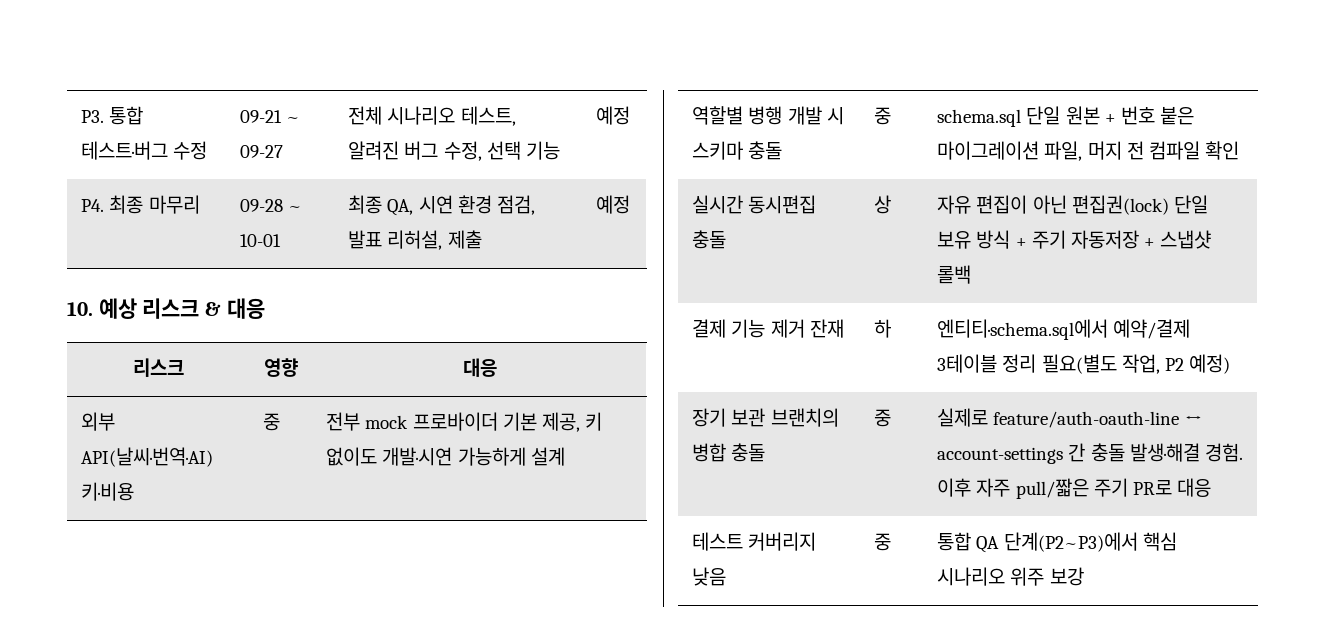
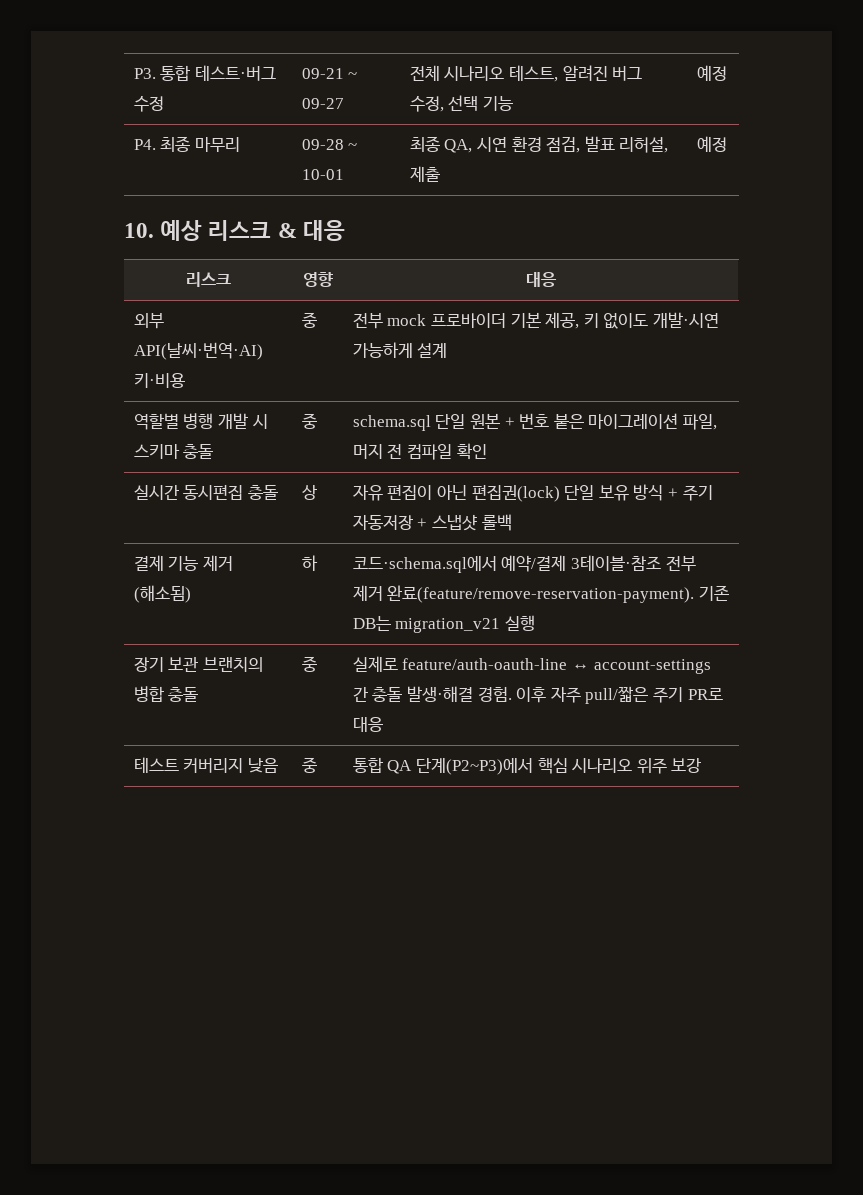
- 결제 기능 제거 잔재 | 하 | 엔티티·schema.sql에서 예약/결제 3테이블 정리 필요(별도 작업, P2 예정)
+ 결제 기능 제거 (해소됨) | 하 | 코드·schema.sql에서 예약/결제 3테이블·참조 전부 제거 완료(feature/remove-reservation-payment). 기존 DB는 migration_v21 실행

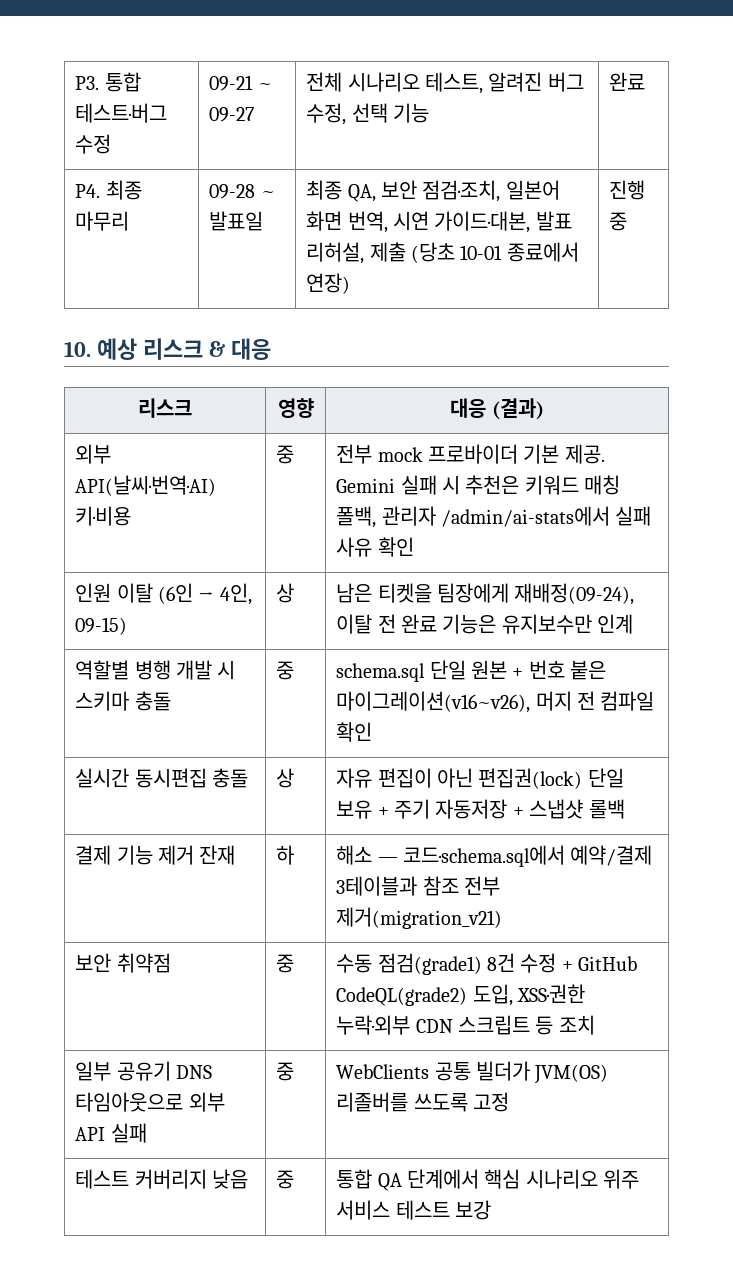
- P3. 통합 테스트·버그 수정 | 09-21 ~ 09-27 | 전체 시나리오 테스트, 알려진 버그 수정, 선택 기능 | 예정
+ P3. 통합 테스트·버그 수정 | 09-21 ~ 09-27 | 전체 시나리오 테스트, 알려진 버그 수정, 선택 기능 | 완료
- P4. 최종 마무리 | 09-28 ~ 10-01 | 최종 QA, 시연 환경 점검, 발표 리허설, 제출 | 예정
+ P4. 최종 마무리 | 09-28 ~ 발표일 | 최종 QA, 보안 점검·조치, 일본어 화면 번역, 시연 가이드·대본, 발표 리허설, 제출 (당초 10-01 종료에서 연장) | 진행 중
- 리스크 | 영향 | 대응
+ 리스크 | 영향 | 대응 (결과)
- 외부 API(날씨·번역·AI) 키·비용 | 중 | 전부 mock 프로바이더 기본 제공, 키 없이도 개발·시연 가능하게 설계
+ 외부 API(날씨·번역·AI) 키·비용 | 중 | 전부 mock 프로바이더 기본 제공. Gemini 실패 시 추천은 키워드 매칭 폴백, 관리자 /admin/ai-stats에서 실패 사유 확인
+ 인원 이탈 (6인 → 4인, 09-15) | 상 | 남은 티켓을 팀장에게 재배정(09-24), 이탈 전 완료 기능은 유지보수만 인계
- 역할별 병행 개발 시 스키마 충돌 | 중 | schema.sql 단일 원본 + 번호 붙은 마이그레이션 파일, 머지 전 컴파일 확인
+ 역할별 병행 개발 시 스키마 충돌 | 중 | schema.sql 단일 원본 + 번호 붙은 마이그레이션(v16~v26), 머지 전 컴파일 확인
- 실시간 동시편집 충돌 | 상 | 자유 편집이 아닌 편집권(lock) 단일 보유 방식 + 주기 자동저장 + 스냅샷 롤백
+ 실시간 동시편집 충돌 | 상 | 자유 편집이 아닌 편집권(lock) 단일 보유 + 주기 자동저장 + 스냅샷 롤백
- 결제 기능 제거 (해소됨) | 하 | 코드·schema.sql에서 예약/결제 3테이블·참조 전부 제거 완료(feature/remove-reservation-payment). 기존 DB는 migration_v21 실행
- 장기 보관 브랜치의 병합 충돌 | 중 | 실제로 feature/auth-oauth-line ↔ account-settings 간 충돌 발생·해결 경험. 이후 자주 pull/짧은 주기 PR로 대응
+ 결제 기능 제거 잔재 | 하 | 해소 — 코드·schema.sql에서 예약/결제 3테이블과 참조 전부 제거(migration_v21)
+ 보안 취약점 | 중 | 수동 점검(grade1) 8건 수정 + GitHub CodeQL(grade2) 도입, XSS·권한 누락·외부 CDN 스크립트 등 조치
+ 일부 공유기 DNS 타임아웃으로 외부 API 실패 | 중 | WebClients 공통 빌더가 JVM(OS) 리졸버를 쓰도록 고정
- 테스트 커버리지 낮음 | 중 | 통합 QA 단계(P2~P3)에서 핵심 시나리오 위주 보강
+ 테스트 커버리지 낮음 | 중 | 통합 QA 단계에서 핵심 시나리오 위주 서비스 테스트 보강

